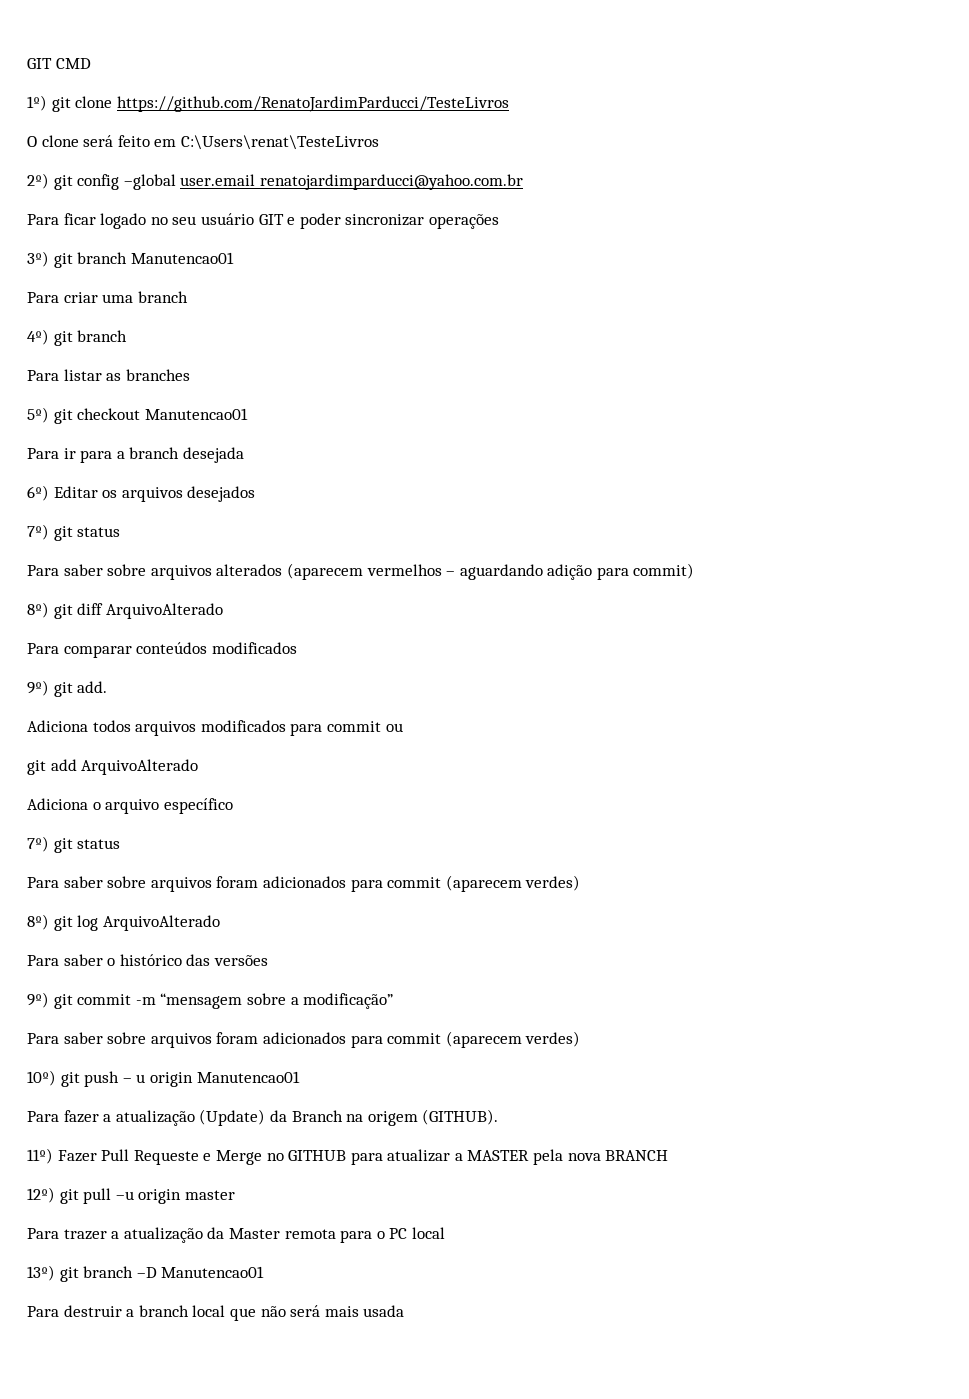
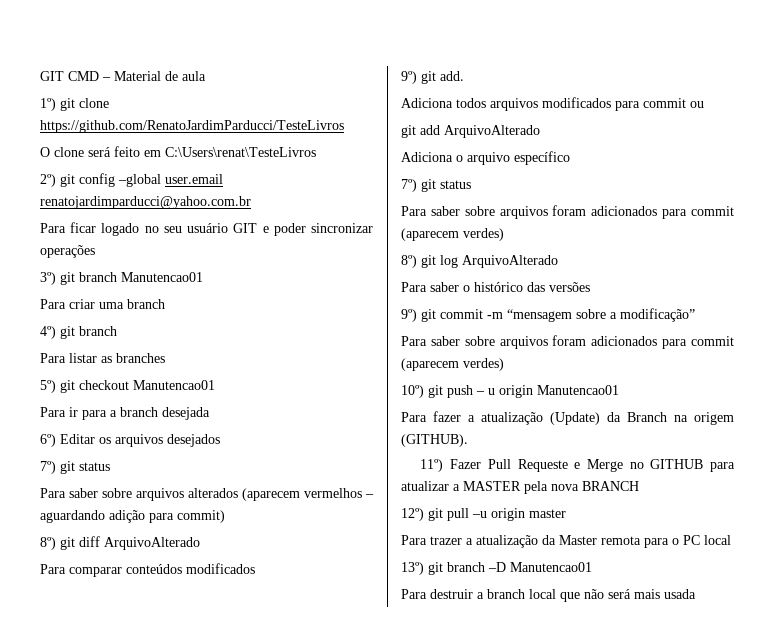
- GIT CMD
+ GIT CMD – Material de aula

